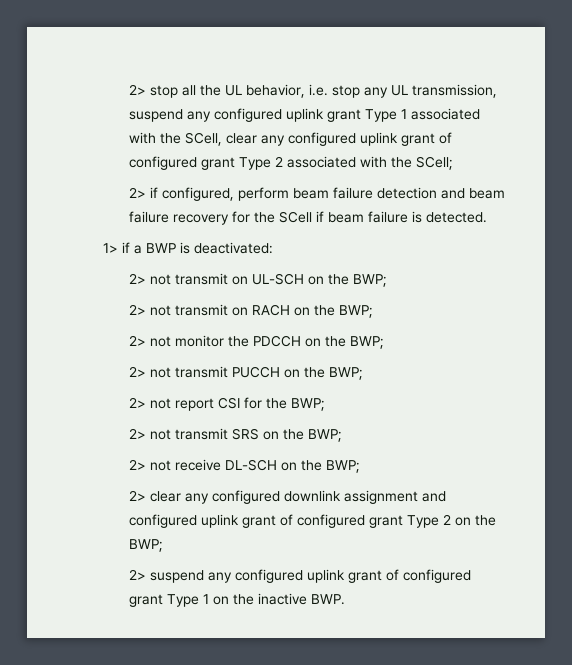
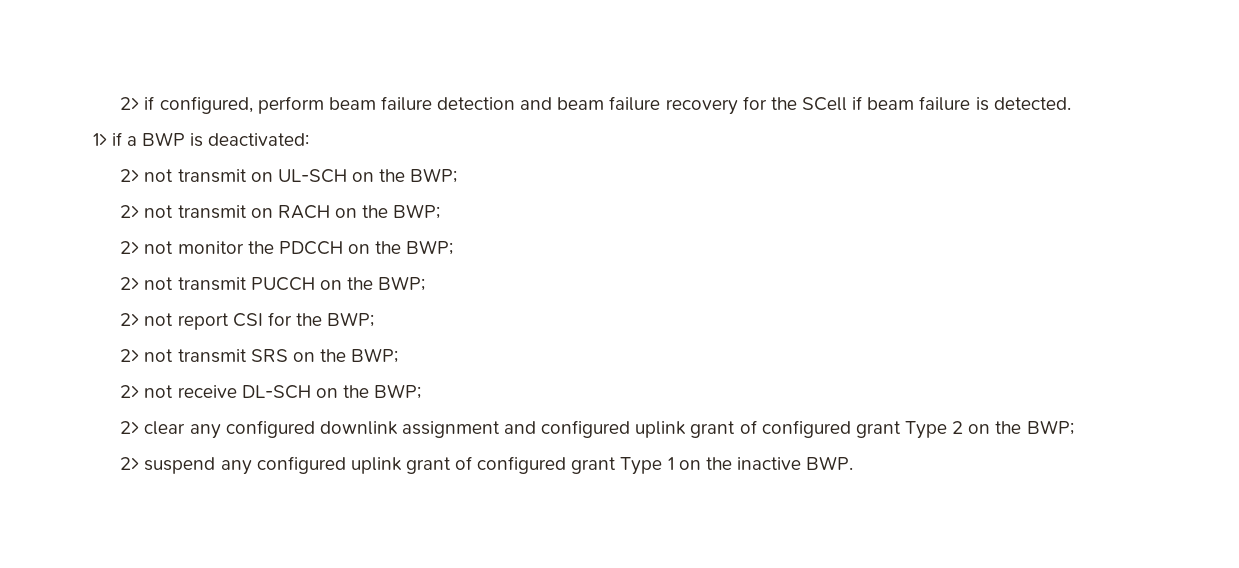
- 2> stop all the UL behavior, i.e. stop any UL transmission, suspend any configured uplink grant Type 1 associated with the SCell, clear any configured uplink grant of configured grant Type 2 associated with the SCell;

